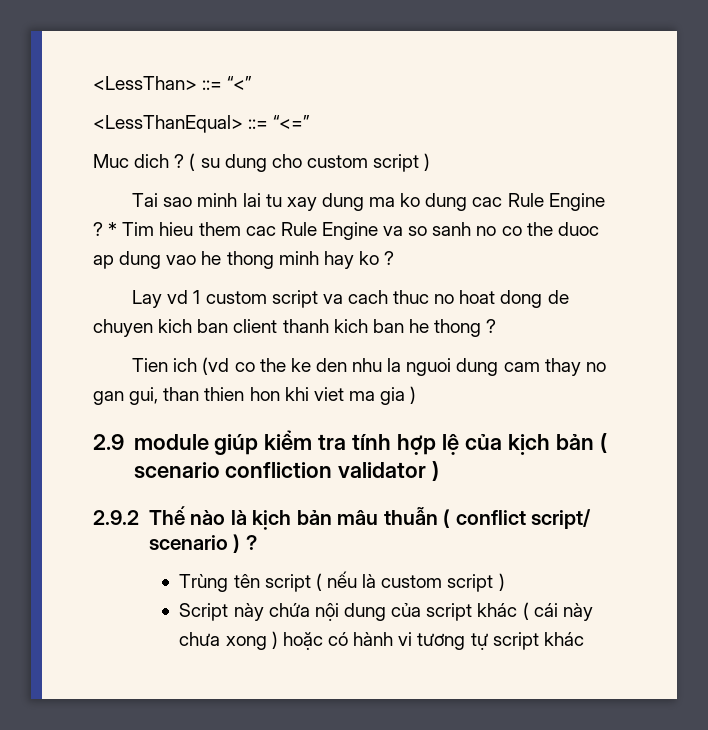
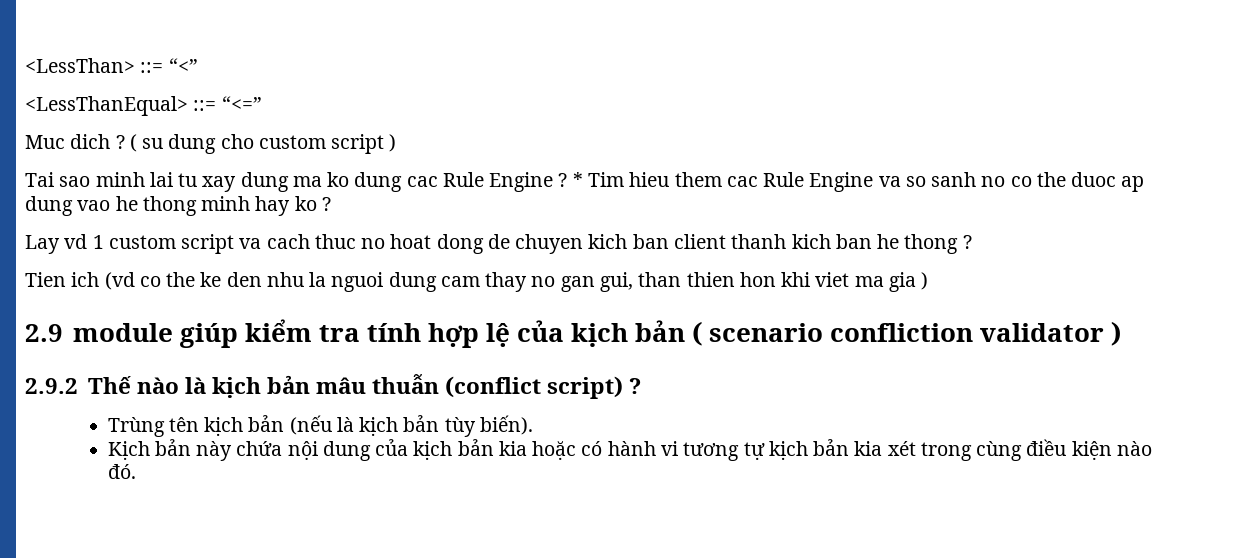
- 2.9.2 Thế nào là kịch bản mâu thuẫn ( conflict script/ scenario ) ?
- Trùng tên script ( nếu là custom script )
- Script này chứa nội dung của script khác ( cái này chưa xong ) hoặc có hành vi tương tự script khác
+ 2.9.2 Thế nào là kịch bản mâu thuẫn (conflict script) ?
+ Trùng tên kịch bản (nếu là kịch bản tùy biến).
+ Kịch bản này chứa nội dung của kịch bản kia hoặc có hành vi tương tự kịch bản kia xét trong cùng điều kiện nào đó.

